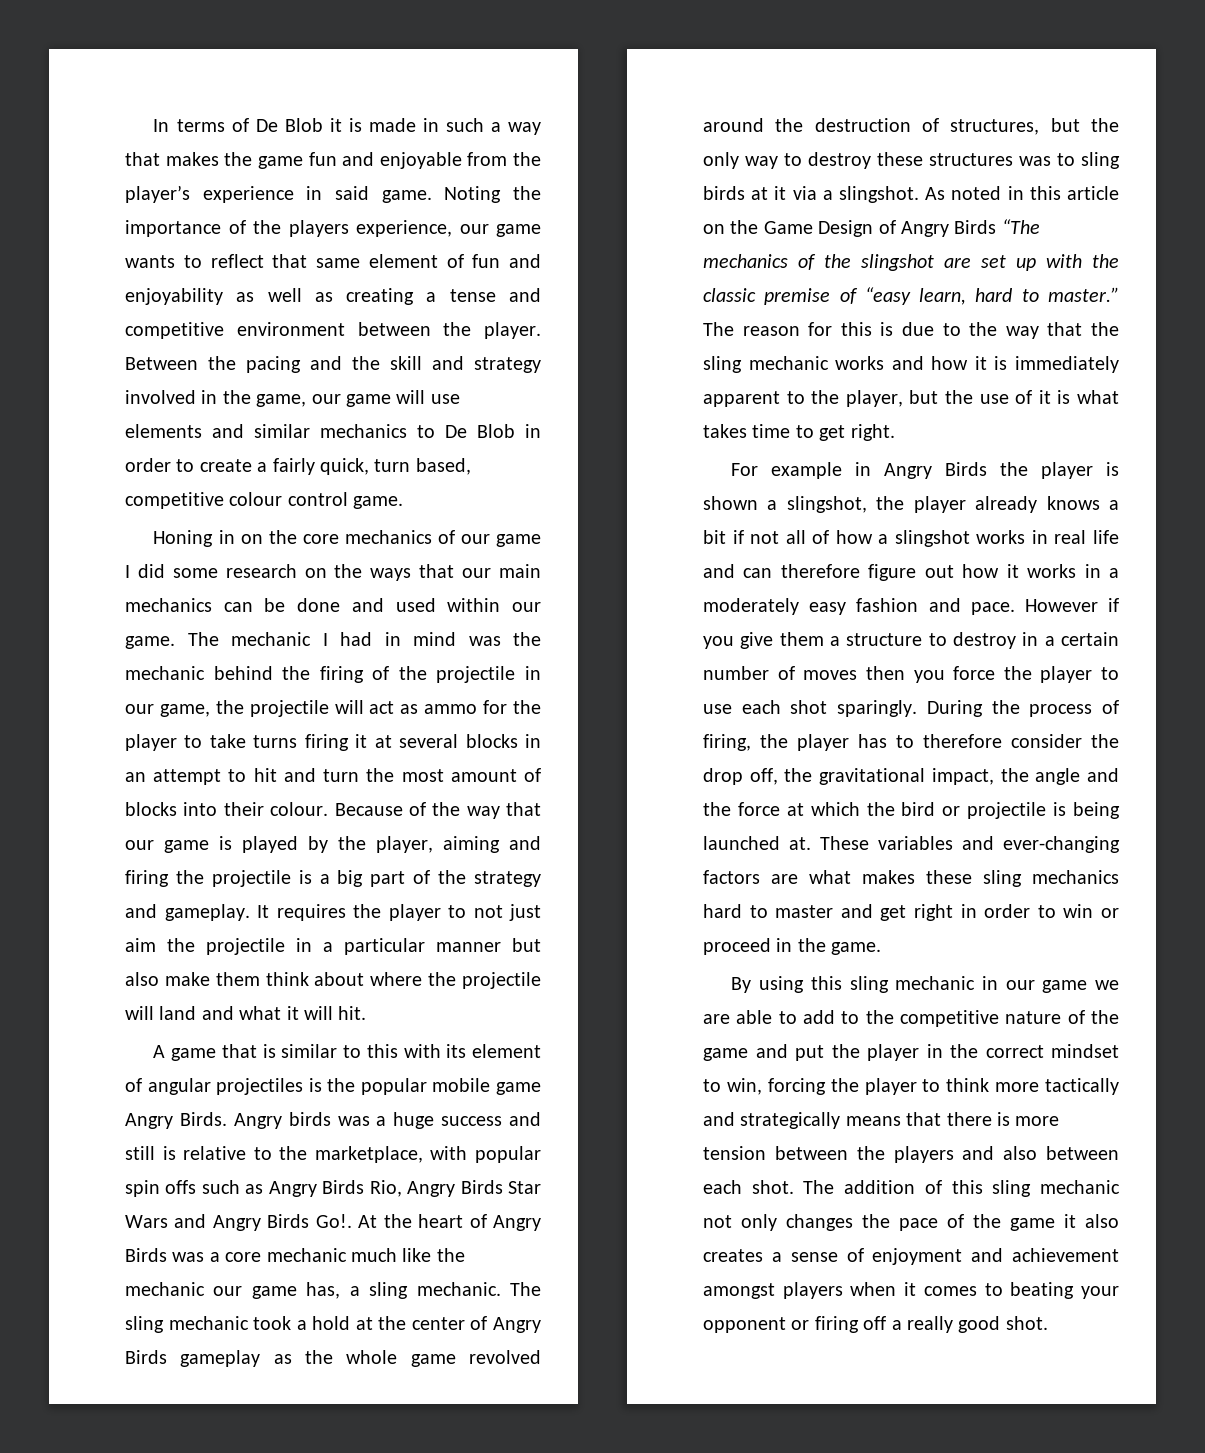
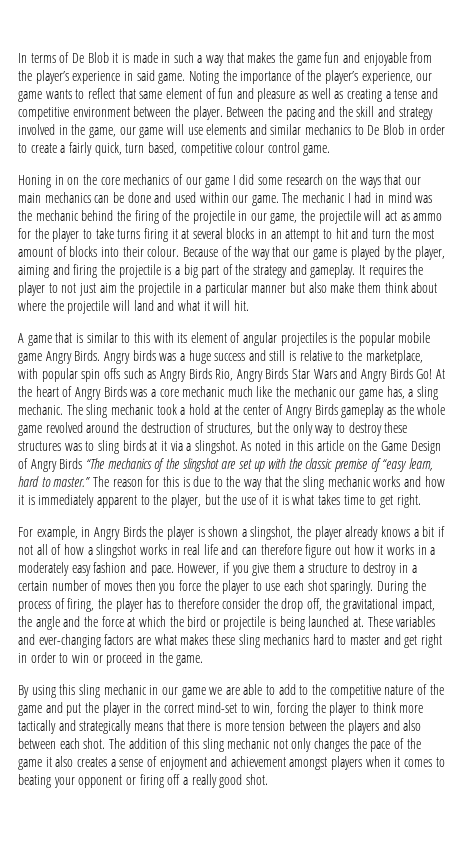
- Noting the importance of the players experience, our game wants to reflect that same element of fun and enjoyability as well as creating a tense and competitive environment between the player.
+ Noting the importance of the player’s experience, our game wants to reflect that same element of fun and pleasure as well as creating a tense and competitive environment between the player.
- Angry birds was a huge success and still is relative to the marketplace, with popular spin offs such as Angry Birds Rio, Angry Birds Star Wars and Angry Birds Go!.
+ Angry birds was a huge success and still is relative to the marketplace, with popular spin offs such as Angry Birds Rio, Angry Birds Star Wars and Angry Birds Go!
- For example in Angry Birds the player is shown a slingshot, the player already knows a bit if not all of how a slingshot works in real life and can therefore figure out how it works in a moderately easy fashion and pace.
+ For example, in Angry Birds the player is shown a slingshot, the player already knows a bit if not all of how a slingshot works in real life and can therefore figure out how it works in a moderately easy fashion and pace.
- However if you give them a structure to destroy in a certain number of moves then you force the player to use each shot sparingly.
+ However, if you give them a structure to destroy in a certain number of moves then you force the player to use each shot sparingly.
- By using this sling mechanic in our game we are able to add to the competitive nature of the game and put the player in the correct mindset to win, forcing the player to think more tactically and strategically means that there is more tension between the players and also between each shot.
+ By using this sling mechanic in our game we are able to add to the competitive nature of the game and put the player in the correct mind-set to win, forcing the player to think more tactically and strategically means that there is more tension between the players and also between each shot.

